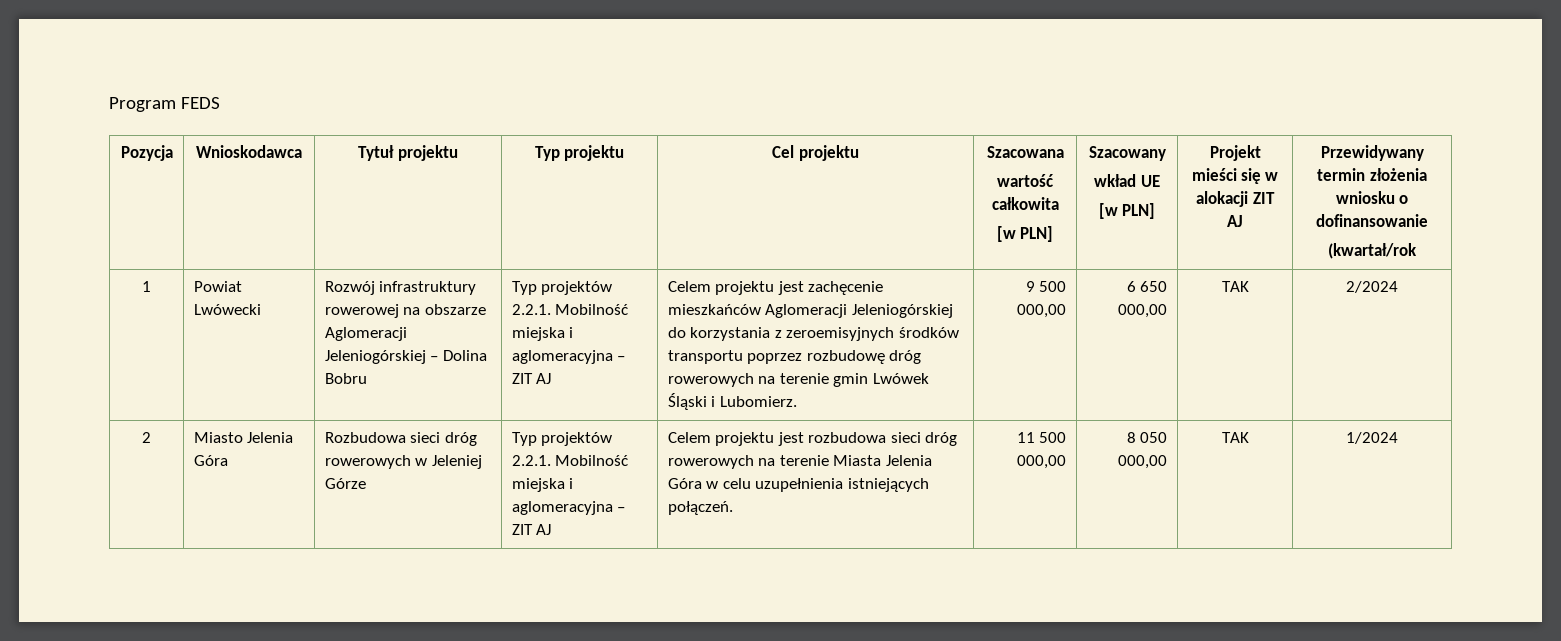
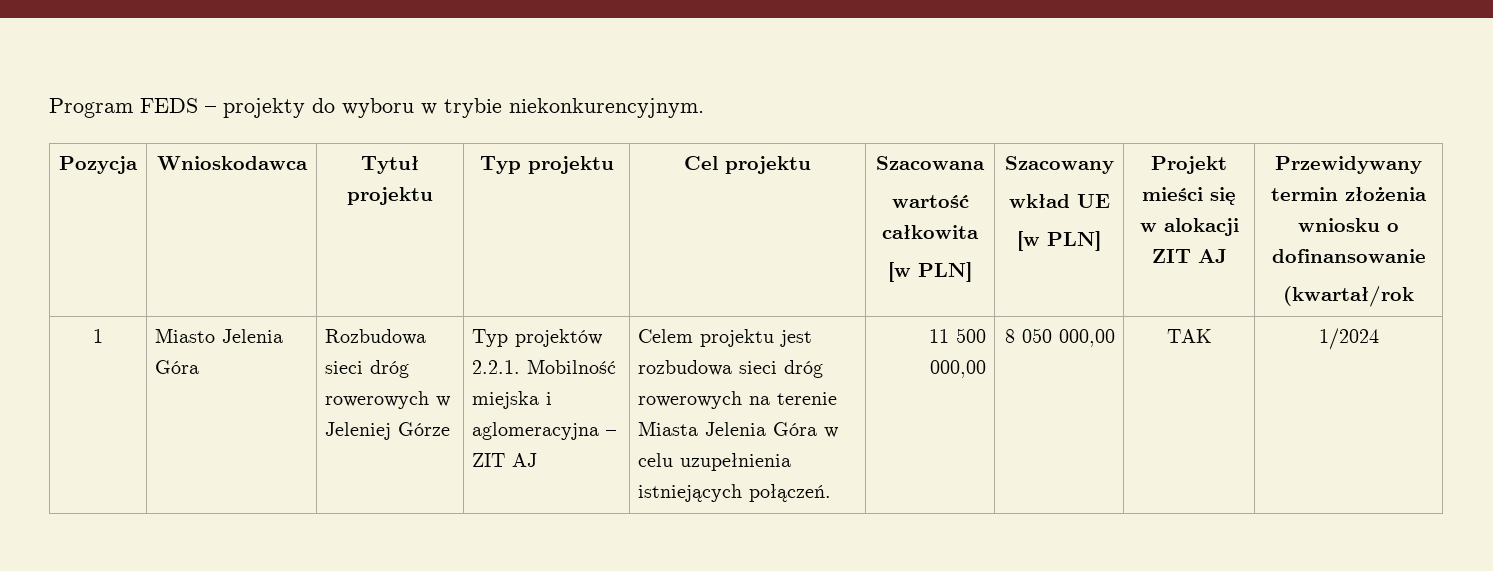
- Program FEDS
+ Program FEDS – projekty do wyboru w trybie niekonkurencyjnym.
- Powiat Lwówecki | Rozwój infrastruktury rowerowej na obszarze Aglomeracji Jeleniogórskiej – Dolina Bobru | Typ projektów 2.2.1. Mobilność miejska i aglomeracyjna – ZIT AJ | Celem projektu jest zachęcenie mieszkańców Aglomeracji Jeleniogórskiej do korzystania z zeroemisyjnych środków transportu poprzez rozbudowę dróg rowerowych na terenie gmin Lwówek Śląski i Lubomierz. | 9 500 000,00 | 6 650 000,00 | TAK | 2/2024
- 2

